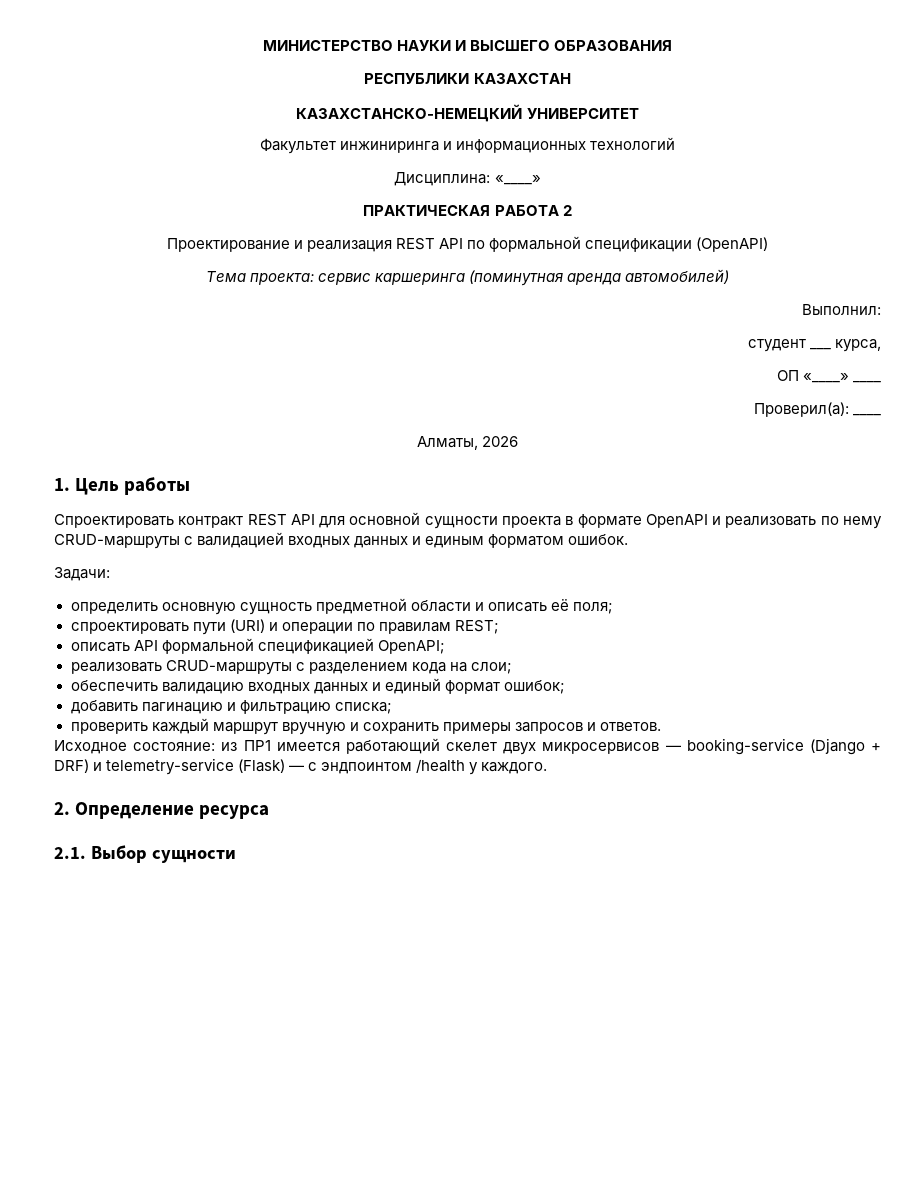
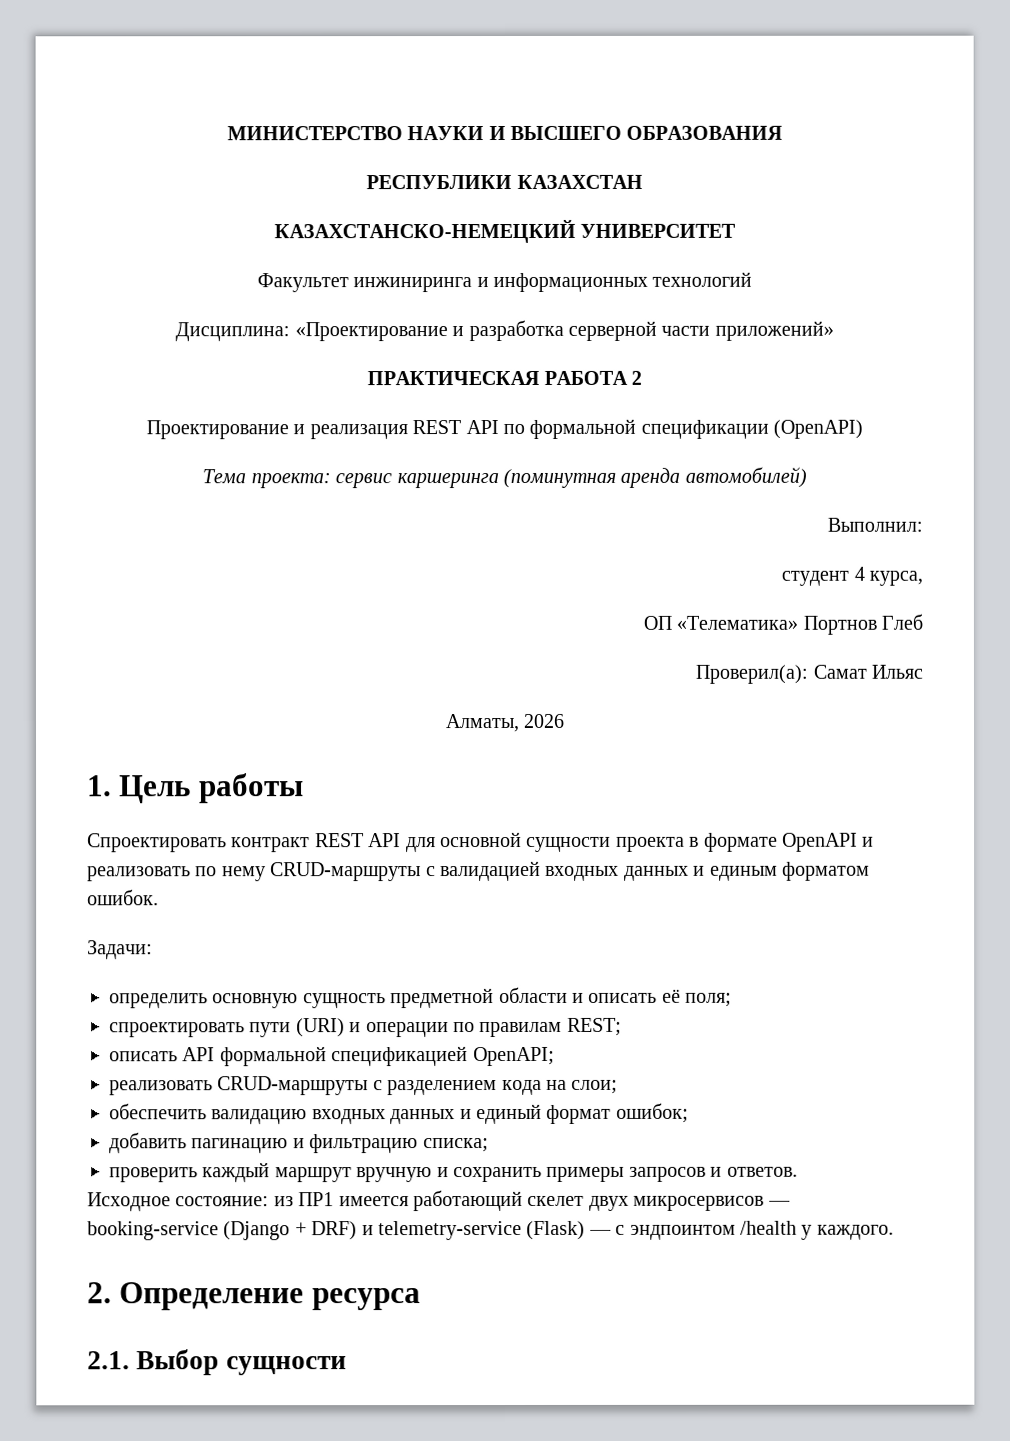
- Дисциплина: «____»
+ Дисциплина: «Проектирование и разработка серверной части приложений»
- студент ___ курса,
+ студент 4 курса,
- ОП «____» ____
+ ОП «Телематика» Портнов Глеб
- Проверил(а): ____
+ Проверил(а): Самат Ильяс

